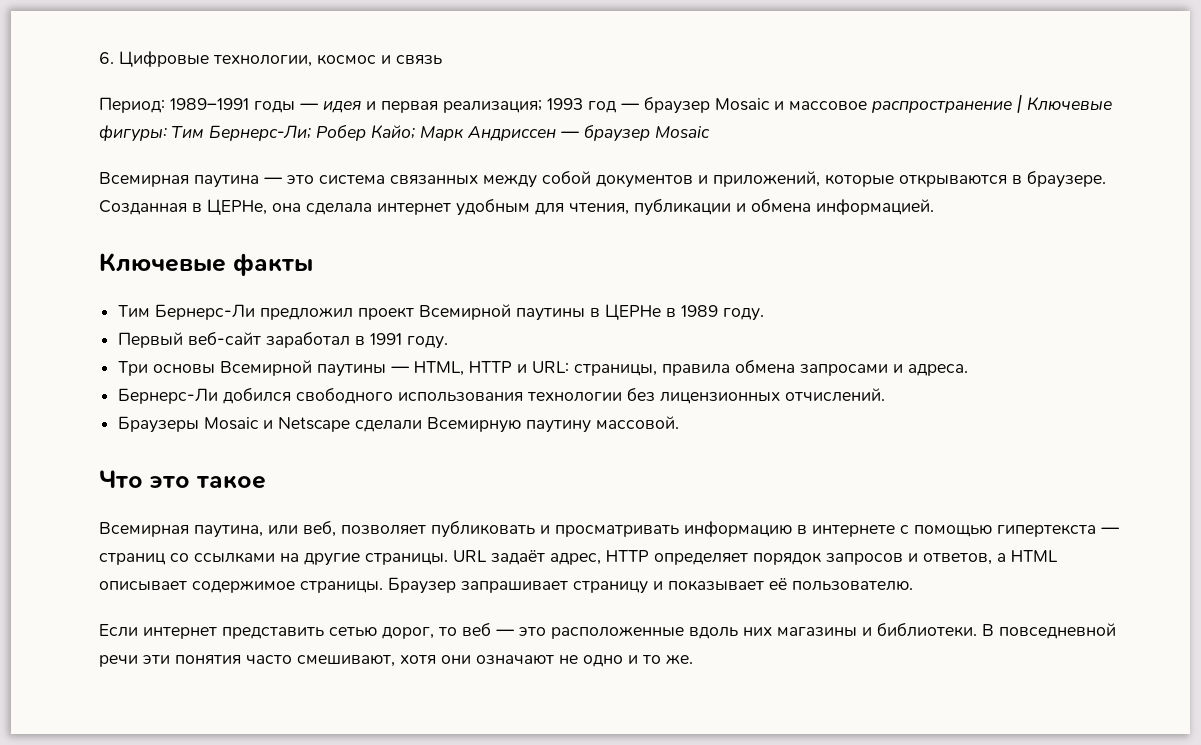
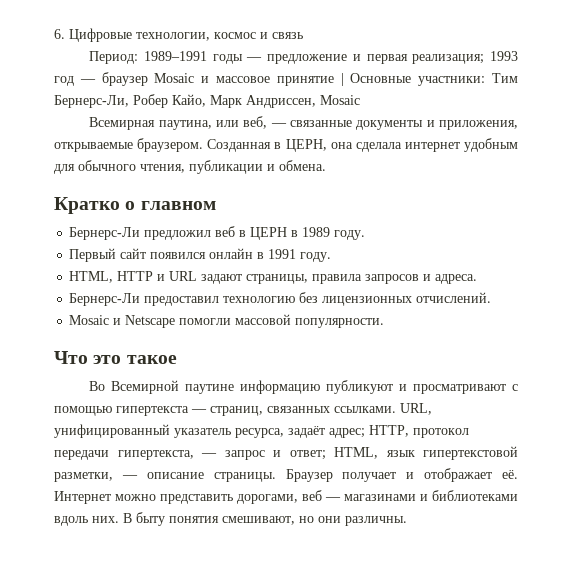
- Период: 1989–1991 годы — идея и первая реализация; 1993 год — браузер Mosaic и массовое распространение | Ключевые фигуры: Тим Бернерс-Ли; Робер Кайо; Марк Андриссен — браузер Mosaic
- Всемирная паутина — это система связанных между собой документов и приложений, которые открываются в браузере.
+ Период: 1989–1991 годы — предложение и первая реализация; 1993 год — браузер Mosaic и массовое принятие | Основные участники: Тим Бернерс-Ли, Робер Кайо, Марк Андриссен, Mosaic
+ Всемирная паутина, или веб, — связанные документы и приложения, открываемые браузером.
- Созданная в ЦЕРНе, она сделала интернет удобным для чтения, публикации и обмена информацией.
- Ключевые факты
- Тим Бернерс-Ли предложил проект Всемирной паутины в ЦЕРНе в 1989 году.
+ Созданная в ЦЕРН, она сделала интернет удобным для обычного чтения, публикации и обмена.
+ Кратко о главном
+ Бернерс-Ли предложил веб в ЦЕРН в 1989 году.
- Первый веб-сайт заработал в 1991 году.
+ Первый сайт появился онлайн в 1991 году.
- Три основы Всемирной паутины — HTML, HTTP и URL: страницы, правила обмена запросами и адреса.
+ HTML, HTTP и URL задают страницы, правила запросов и адреса.
- Бернерс-Ли добился свободного использования технологии без лицензионных отчислений.
+ Бернерс-Ли предоставил технологию без лицензионных отчислений.
- Браузеры Mosaic и Netscape сделали Всемирную паутину массовой.
+ Mosaic и Netscape помогли массовой популярности.
- Всемирная паутина, или веб, позволяет публиковать и просматривать информацию в интернете с помощью гипертекста — страниц со ссылками на другие страницы. URL задаёт адрес, HTTP определяет порядок запросов и ответов, а HTML описывает содержимое страницы. Браузер запрашивает страницу и показывает её пользователю.
- Если интернет представить сетью дорог, то веб — это расположенные вдоль них магазины и библиотеки. В повседневной речи эти понятия часто смешивают, хотя они означают не одно и то же.
+ Во Всемирной паутине информацию публикуют и просматривают с помощью гипертекста — страниц, связанных ссылками. URL, унифицированный указатель ресурса, задаёт адрес; HTTP, протокол передачи гипертекста, — запрос и ответ; HTML, язык гипертекстовой разметки, — описание страницы. Браузер получает и отображает её. Интернет можно представить дорогами, веб — магазинами и библиотеками вдоль них. В быту понятия смешивают, но они различны.

